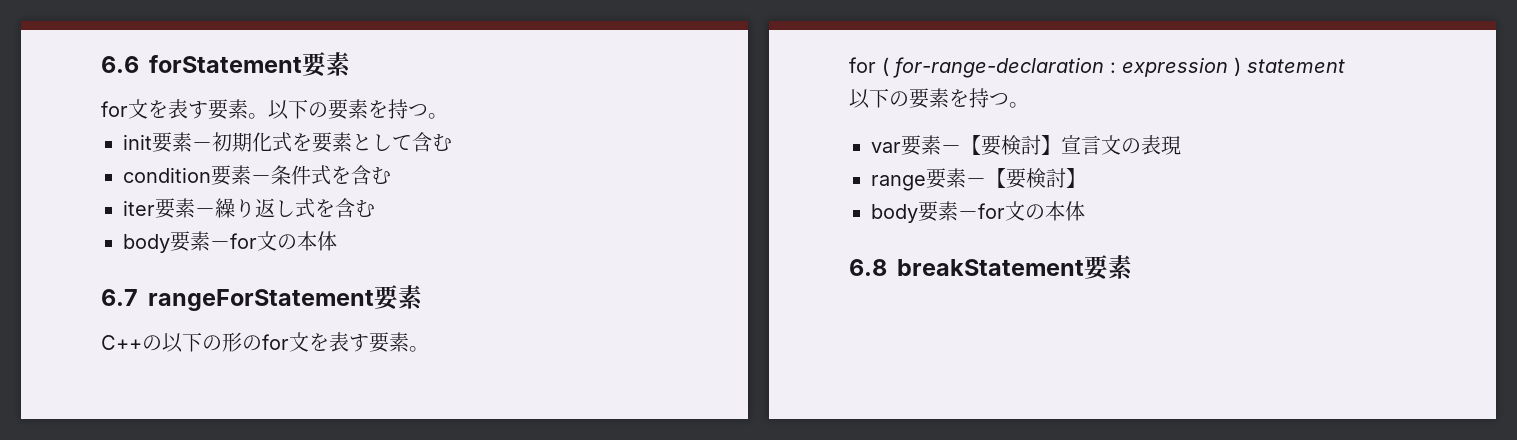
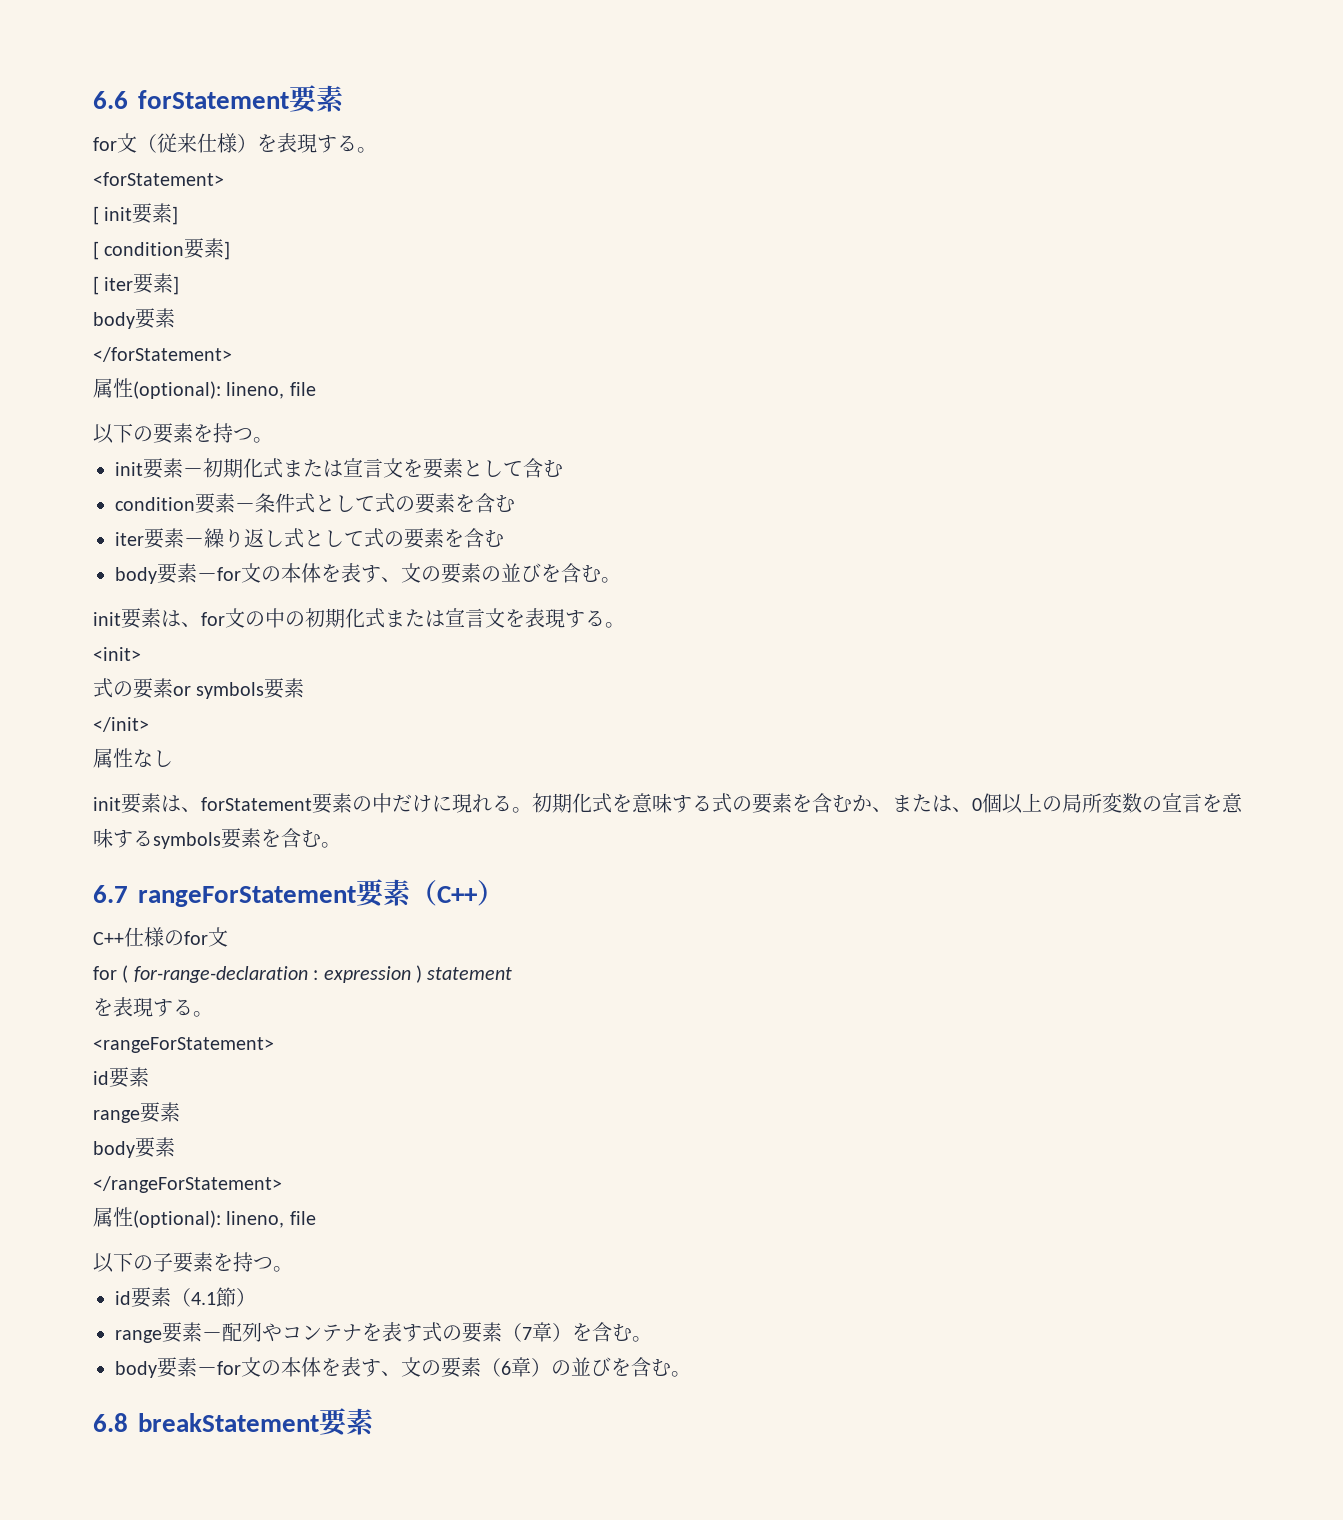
- for文を表す要素。以下の要素を持つ。
+ for文（従来仕様）を表現する。
+ <forStatement>
+ [ init要素]
+ [ condition要素]
+ [ iter要素]
+ body要素
+ </forStatement>
+ 属性(optional): lineno, file
+ 以下の要素を持つ。
- init要素－初期化式を要素として含む
+ init要素－初期化式または宣言文を要素として含む
- condition要素－条件式を含む
+ condition要素－条件式として式の要素を含む
- iter要素－繰り返し式を含む
- body要素－for文の本体
+ iter要素－繰り返し式として式の要素を含む
+ body要素－for文の本体を表す、文の要素の並びを含む。
+ init要素は、for文の中の初期化式または宣言文を表現する。
+ <init>
+ 式の要素or symbols要素
+ </init>
+ 属性なし
+ init要素は、forStatement要素の中だけに現れる。初期化式を意味する式の要素を含むか、または、0個以上の局所変数の宣言を意味するsymbols要素を含む。
- 6.7 rangeForStatement要素
- C++の以下の形のfor文を表す要素。
+ 6.7 rangeForStatement要素（C++）
+ C++仕様のfor文
  for ( for-range-declaration : expression ) statement
- 以下の要素を持つ。
- var要素－【要検討】宣言文の表現
- range要素－【要検討】
- body要素－for文の本体
+ を表現する。
+ <rangeForStatement>
+ id要素
+ range要素
+ body要素
+ </rangeForStatement>
+ 属性(optional): lineno, file
+ 以下の子要素を持つ。
+ id要素（4.1節）
+ range要素－配列やコンテナを表す式の要素（7章）を含む。
+ body要素－for文の本体を表す、文の要素（6章）の並びを含む。

